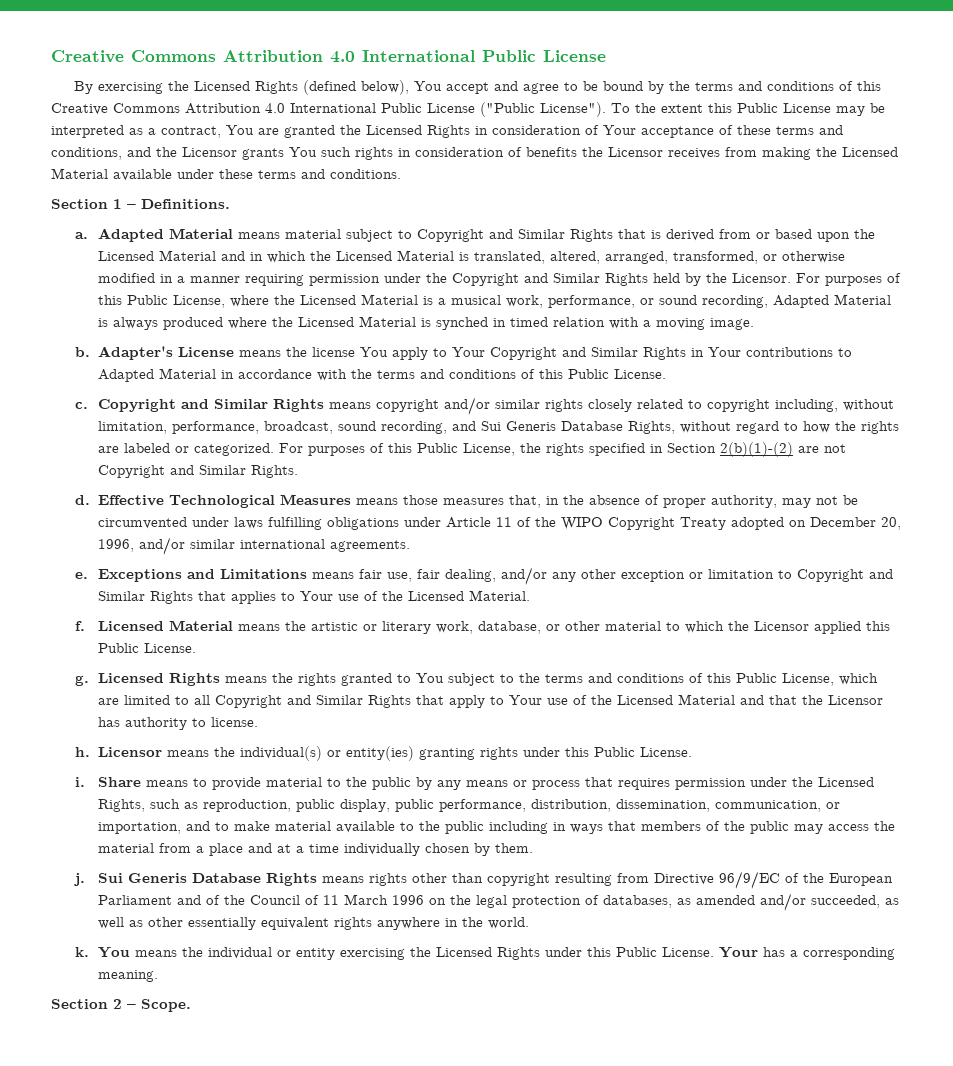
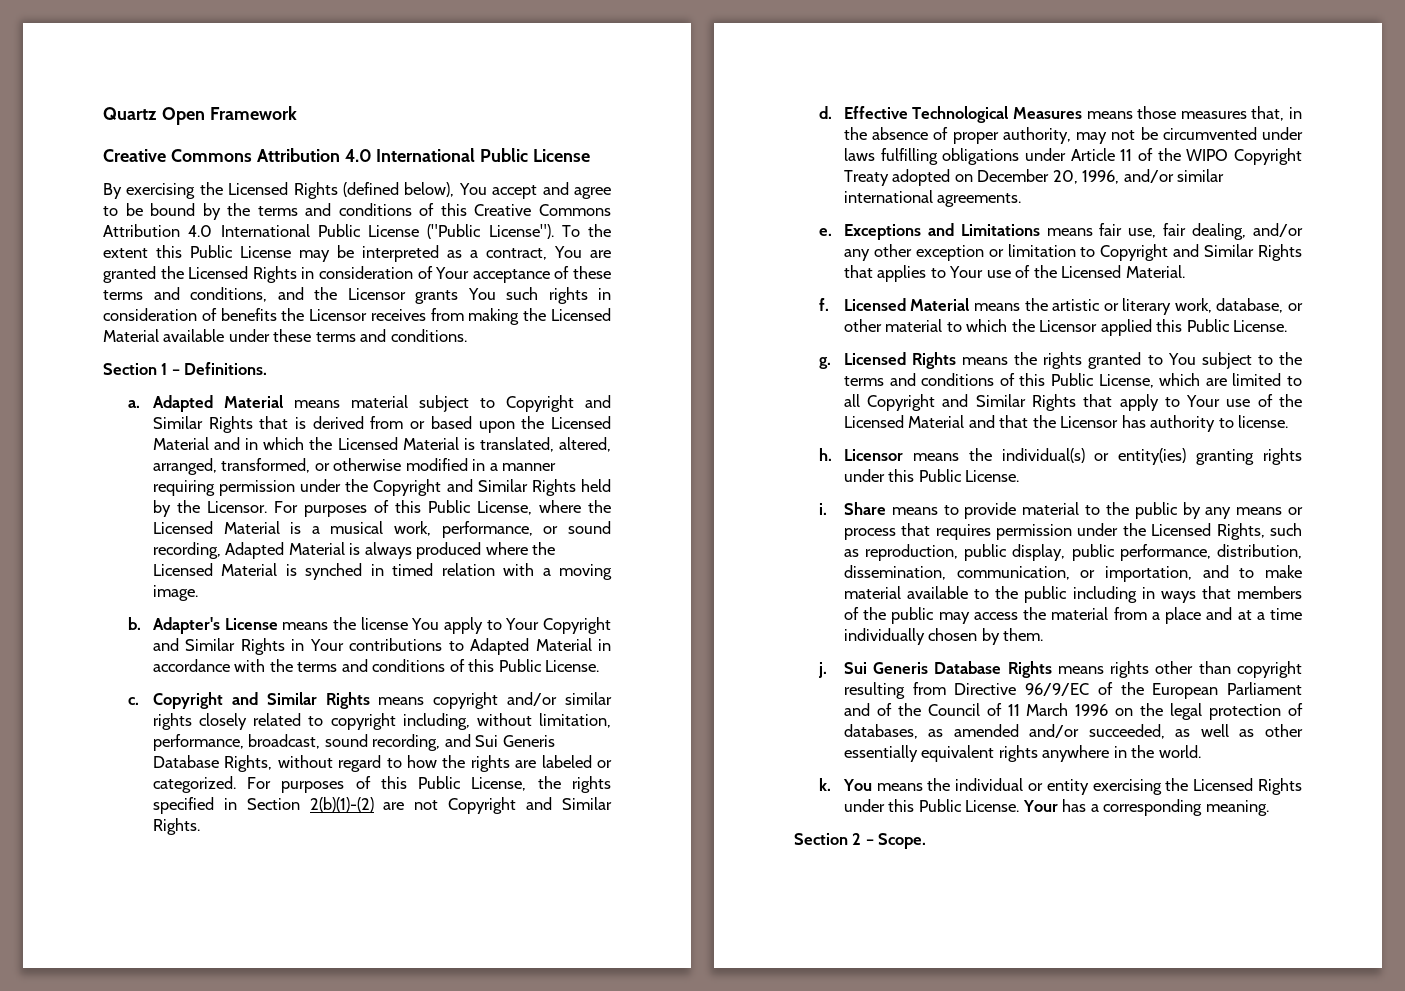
+ Quartz Open Framework

